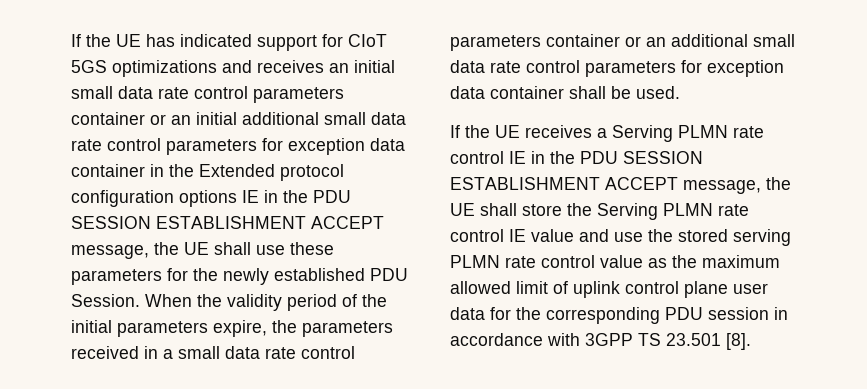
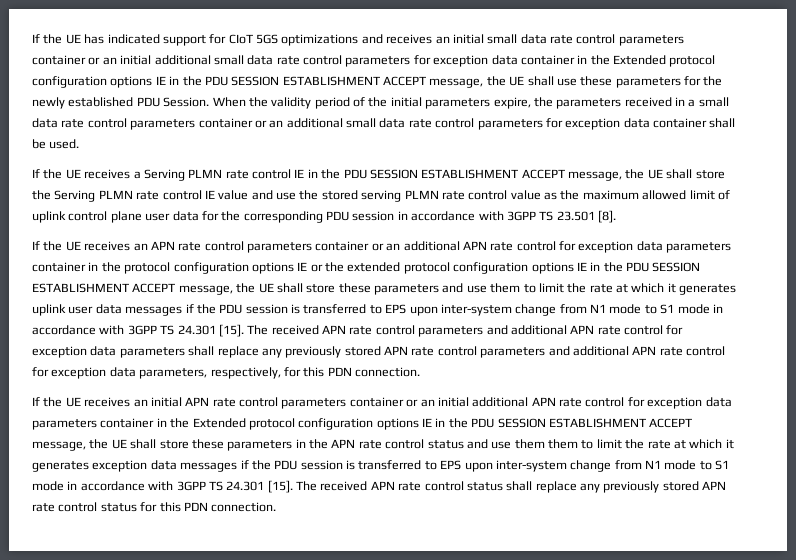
+ If the UE receives an APN rate control parameters container or an additional APN rate control for exception data parameters container in the protocol configuration options IE or the extended protocol configuration options IE in the PDU SESSION ESTABLISHMENT ACCEPT message, the UE shall store these parameters and use them to limit the rate at which it generates uplink user data messages if the PDU session is transferred to EPS upon inter-system change from N1 mode to S1 mode in accordance with 3GPP TS 24.301 [15]. The received APN rate control parameters and additional APN rate control for exception data parameters shall replace any previously stored APN rate control parameters and additional APN rate control for exception data parameters, respectively, for this PDN connection.
+ If the UE receives an initial APN rate control parameters container or an initial additional APN rate control for exception data parameters container in the Extended protocol configuration options IE in the PDU SESSION ESTABLISHMENT ACCEPT message, the UE shall store these parameters in the APN rate control status and use them them to limit the rate at which it generates exception data messages if the PDU session is transferred to EPS upon inter-system change from N1 mode to S1 mode in accordance with 3GPP TS 24.301 [15]. The received APN rate control status shall replace any previously stored APN rate control status for this PDN connection.

